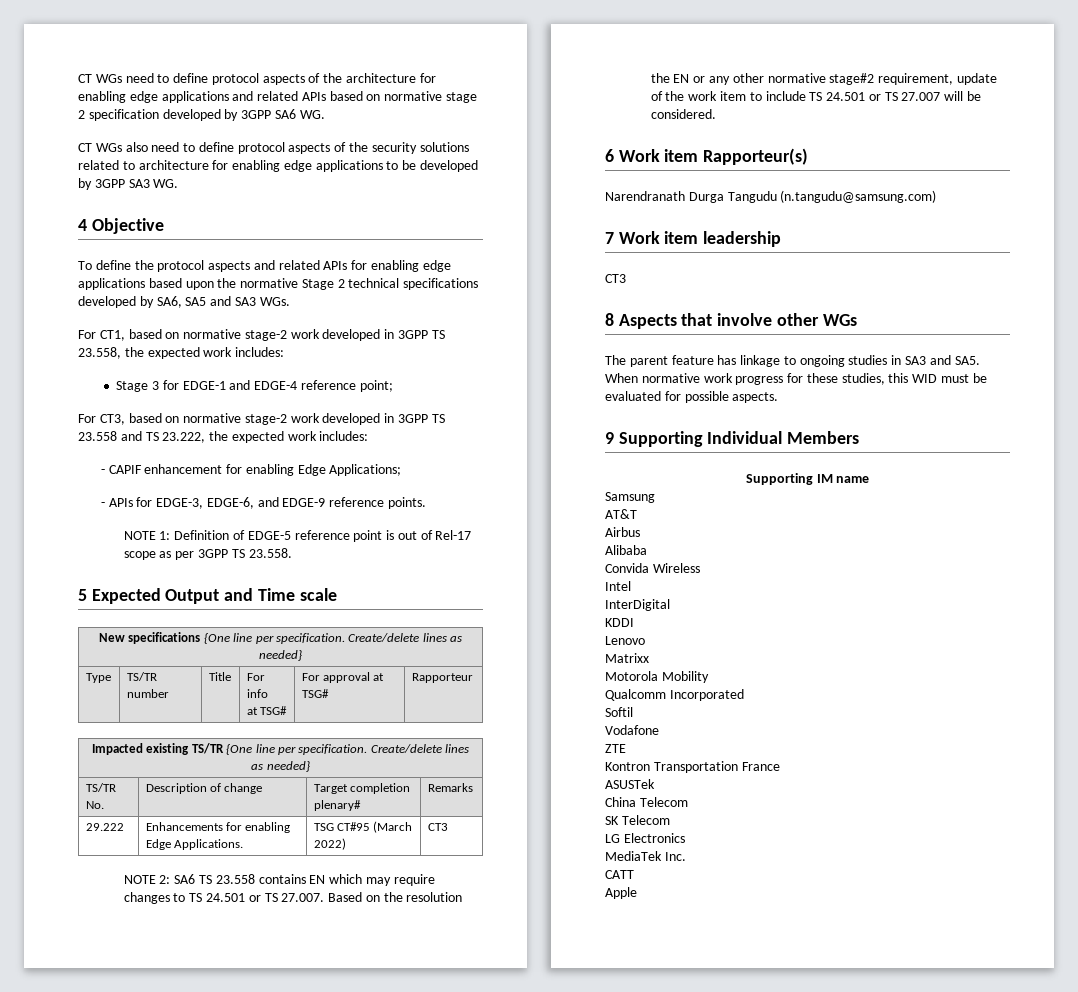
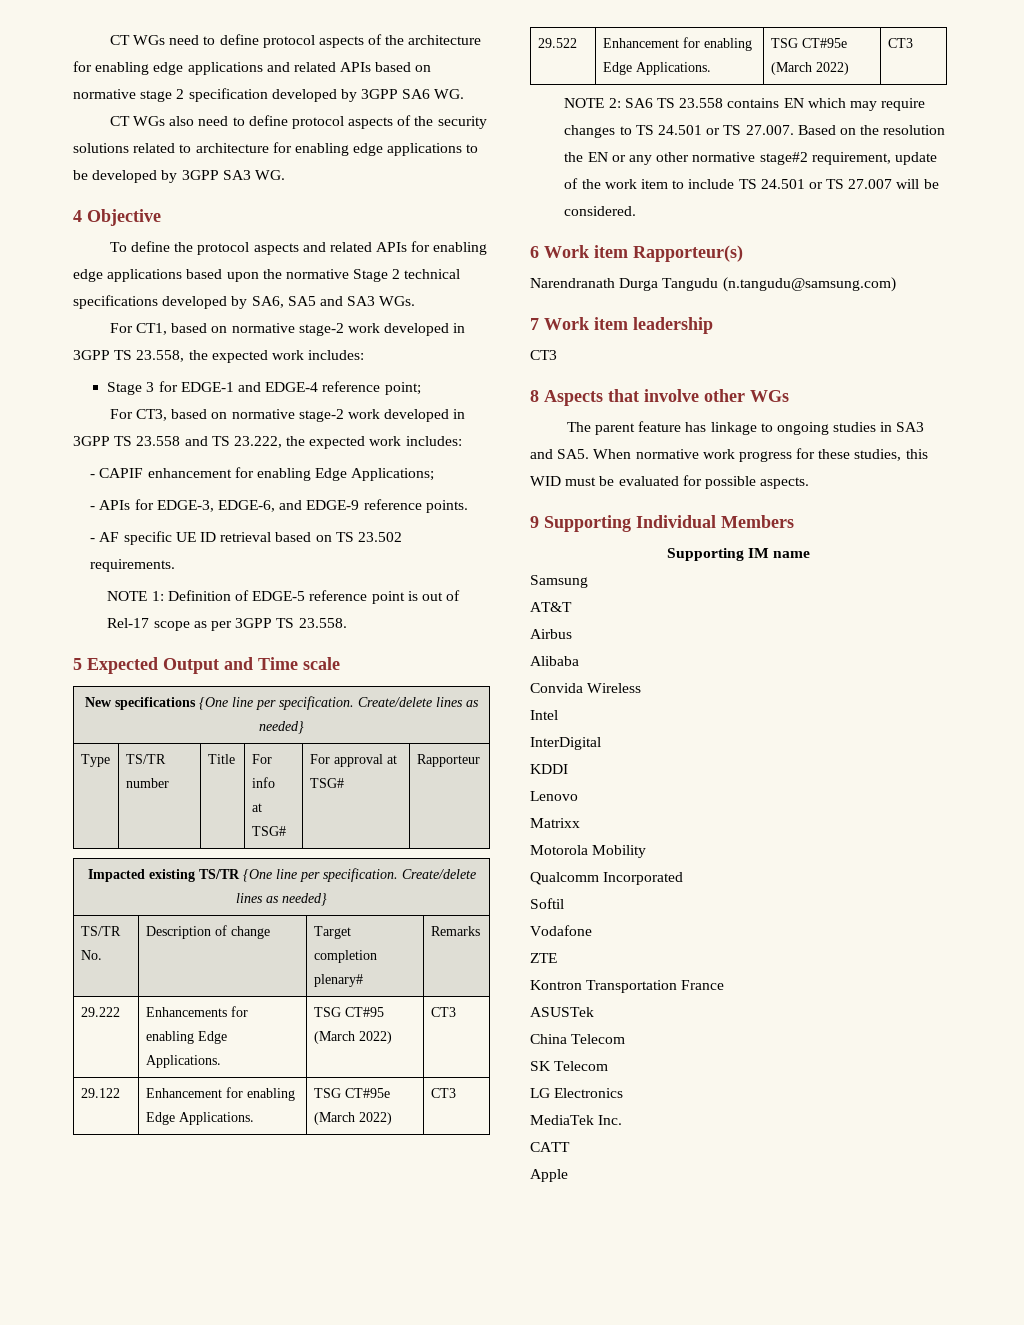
+ - AF specific UE ID retrieval based on TS 23.502 requirements.
+ 29.122 | Enhancement for enabling Edge Applications. | TSG CT#95e (March 2022) | CT3
+ 29.522 | Enhancement for enabling Edge Applications. | TSG CT#95e (March 2022) | CT3

